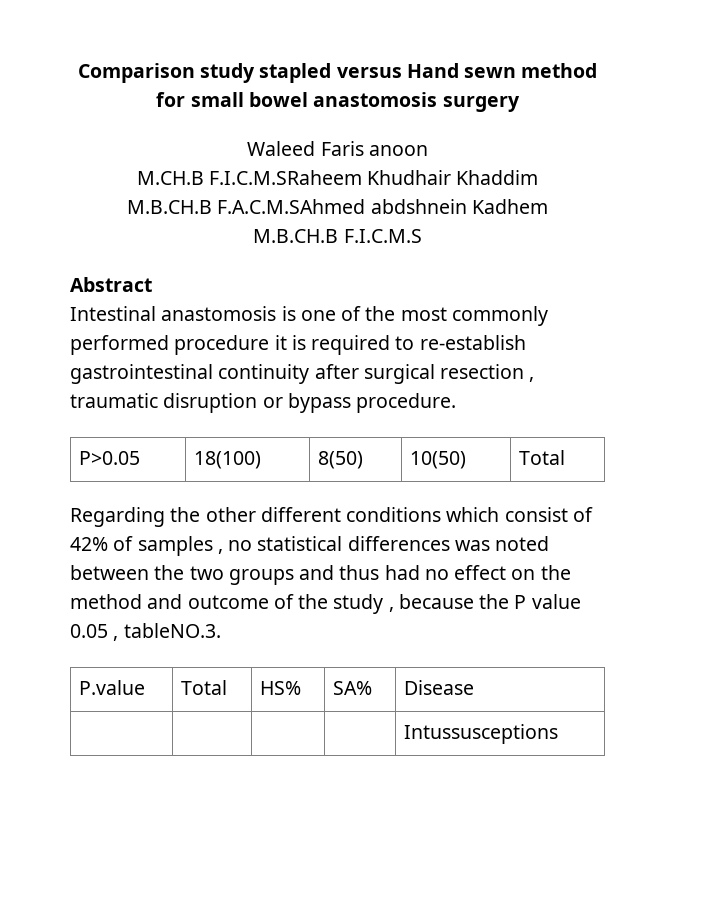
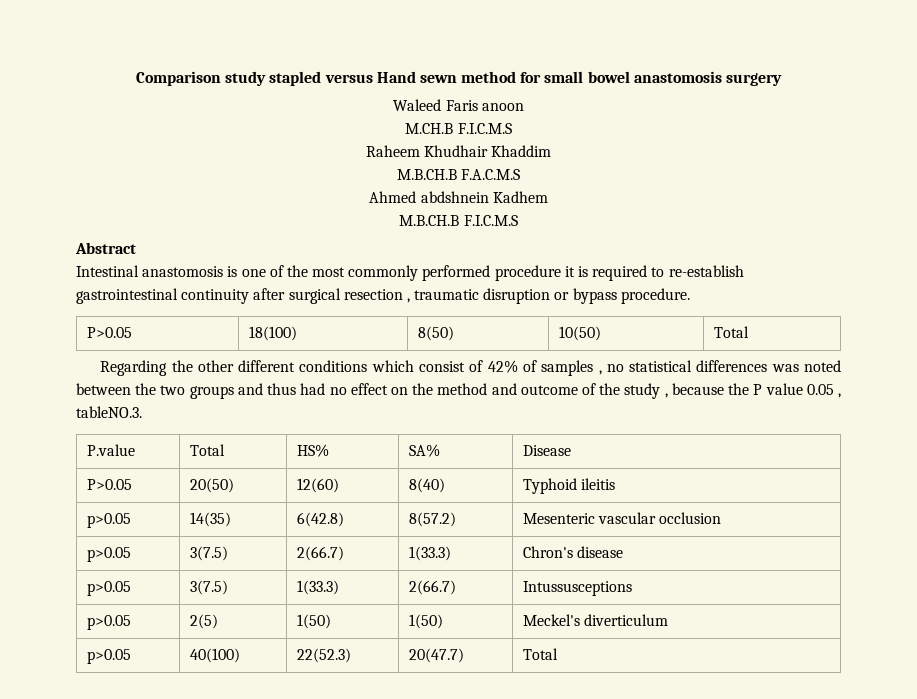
- M.CH.B F.I.C.M.SRaheem Khudhair Khaddim
+ M.CH.B F.I.C.M.S
+ Raheem Khudhair Khaddim
- M.B.CH.B F.A.C.M.SAhmed abdshnein Kadhem
+ M.B.CH.B F.A.C.M.S
+ Ahmed abdshnein Kadhem
- | | | | Intussusceptions
+ P>0.05 | 20(50) | 12(60) | 8(40) | Typhoid ileitis
+ p>0.05 | 14(35) | 6(42.8) | 8(57.2) | Mesenteric vascular occlusion
+ p>0.05 | 3(7.5) | 2(66.7) | 1(33.3) | Chron's disease
+ p>0.05 | 3(7.5) | 1(33.3) | 2(66.7) | Intussusceptions
+ p>0.05 | 2(5) | 1(50) | 1(50) | Meckel's diverticulum
+ p>0.05 | 40(100) | 22(52.3) | 20(47.7) | Total

